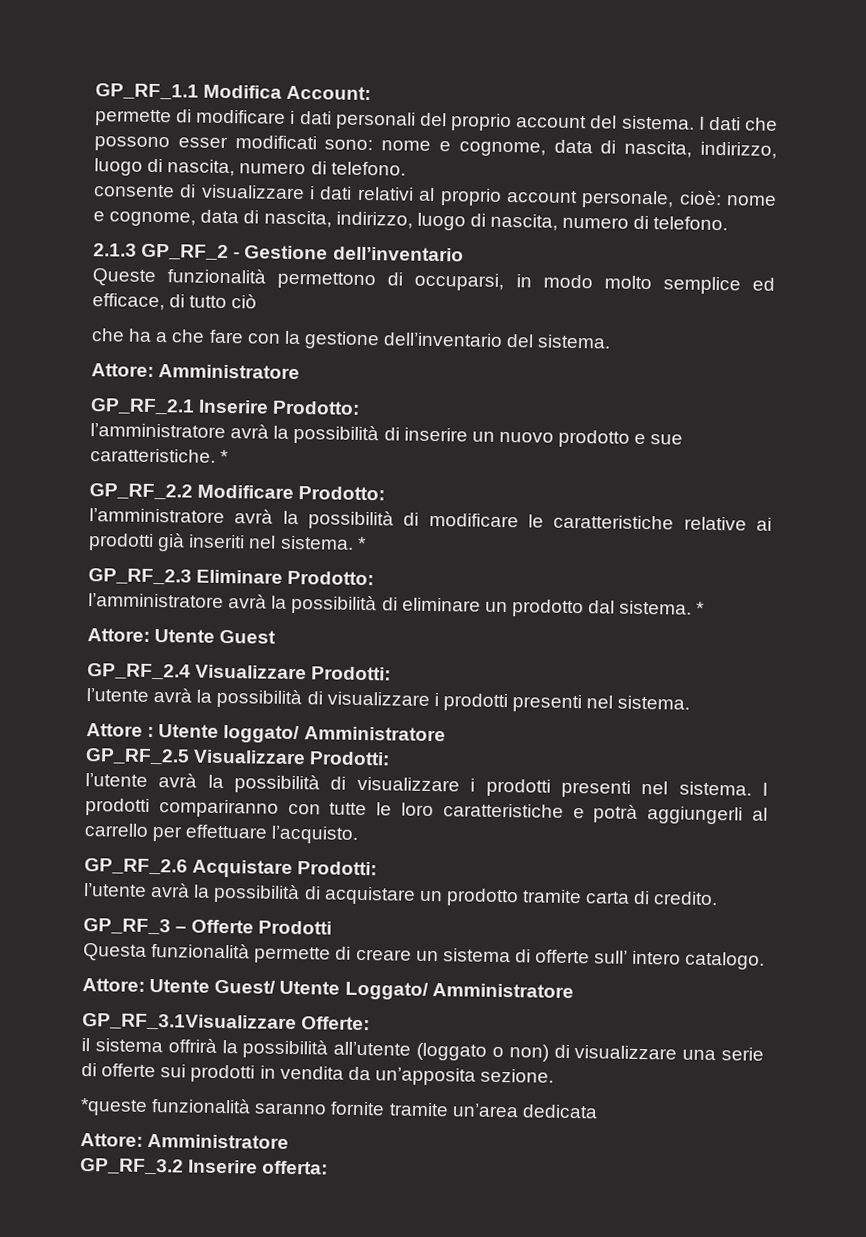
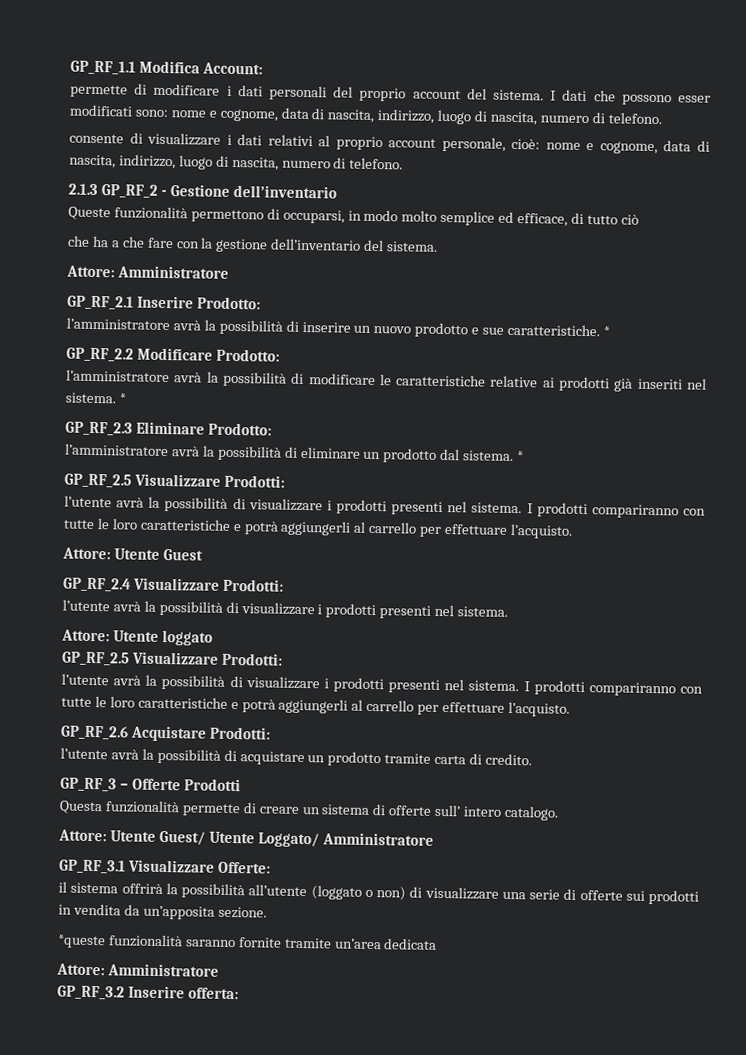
  l’amministratore avrà la possibilità di eliminare un prodotto dal sistema. *
+ GP_RF_2.5 Visualizzare Prodotti:
+ l’utente avrà la possibilità di visualizzare i prodotti presenti nel sistema. I prodotti compariranno con tutte le loro caratteristiche e potrà aggiungerli al carrello per effettuare l’acquisto.
- Attore : Utente loggato/ Amministratore
+ Attore: Utente loggato
- GP_RF_3.1Visualizzare Offerte:
+ GP_RF_3.1 Visualizzare Offerte:

